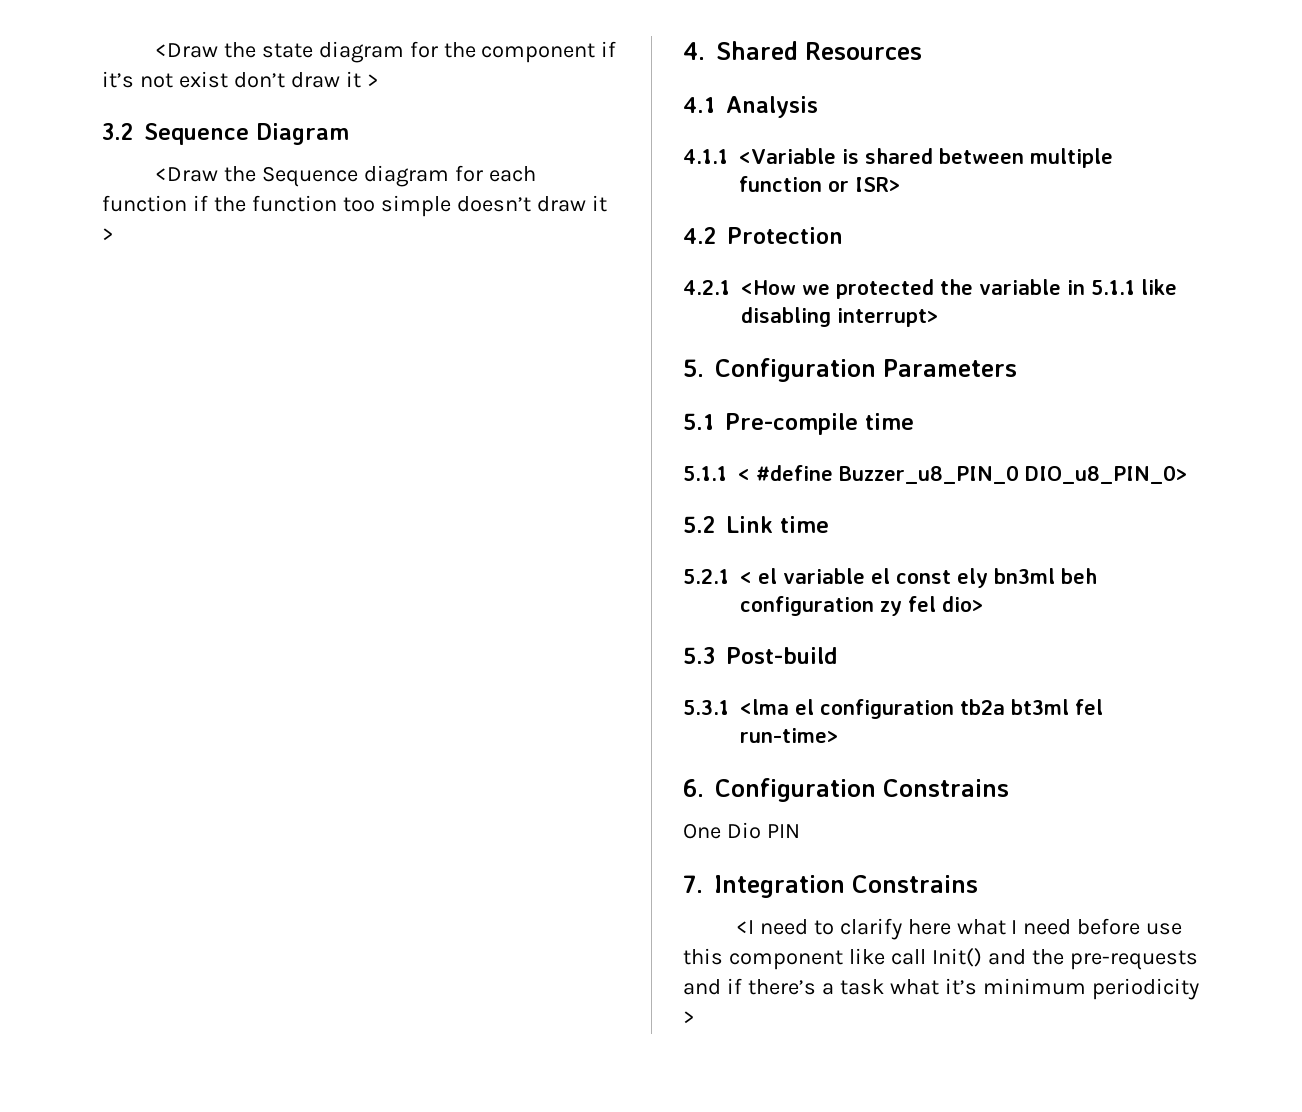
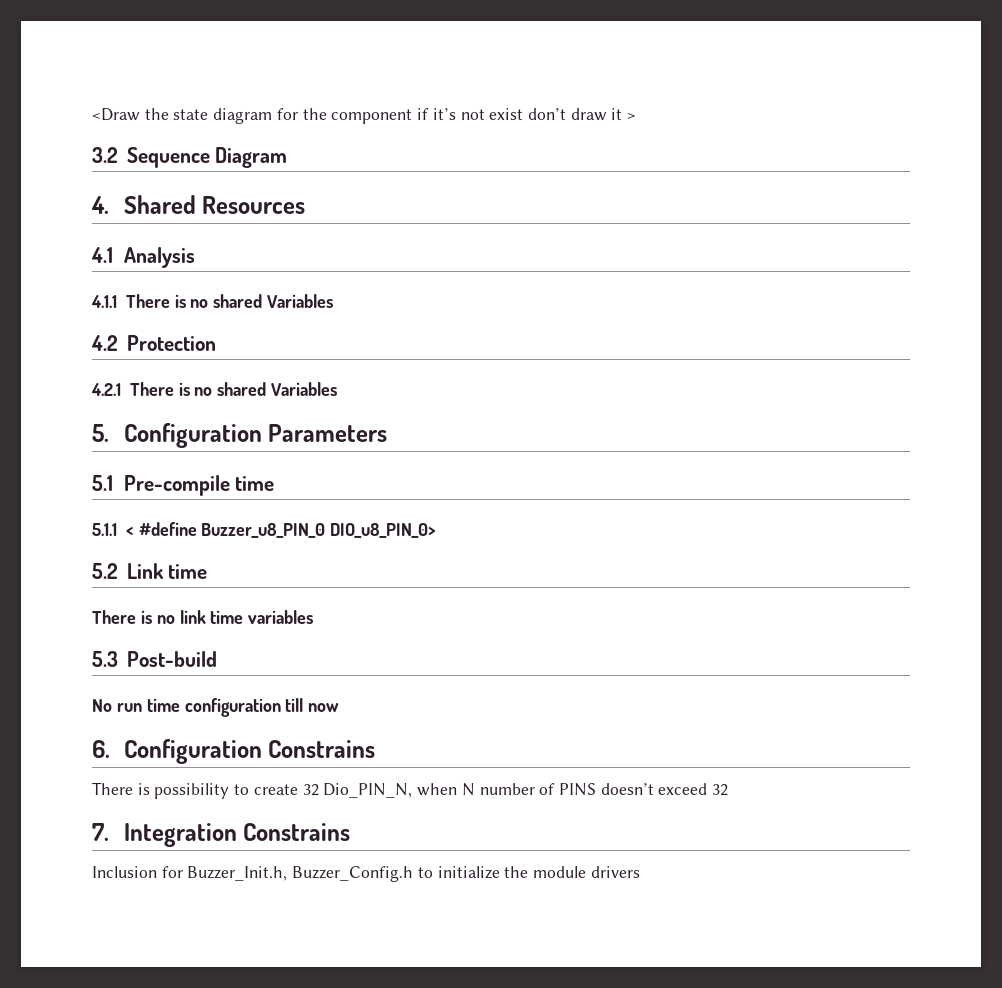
- <Draw the Sequence diagram for each function if the function too simple doesn’t draw it >
- 4.1.1 <Variable is shared between multiple function or ISR>
+ 4.1.1 There is no shared Variables
  4.2 Protection
- 4.2.1 <How we protected the variable in 5.1.1 like disabling interrupt>
+ 4.2.1 There is no shared Variables
- 5.2.1 < el variable el const ely bn3ml beh configuration zy fel dio>
+ There is no link time variables
  5.3 Post-build
- 5.3.1 <lma el configuration tb2a bt3ml fel run-time>
+ No run time configuration till now
  6. Configuration Constrains
- One Dio PIN
+ There is possibility to create 32 Dio_PIN_N, when N number of PINS doesn’t exceed 32
  7. Integration Constrains
- <I need to clarify here what I need before use this component like call Init() and the pre-requests and if there’s a task what it’s minimum periodicity >
+ Inclusion for Buzzer_Init.h, Buzzer_Config.h to initialize the module drivers

